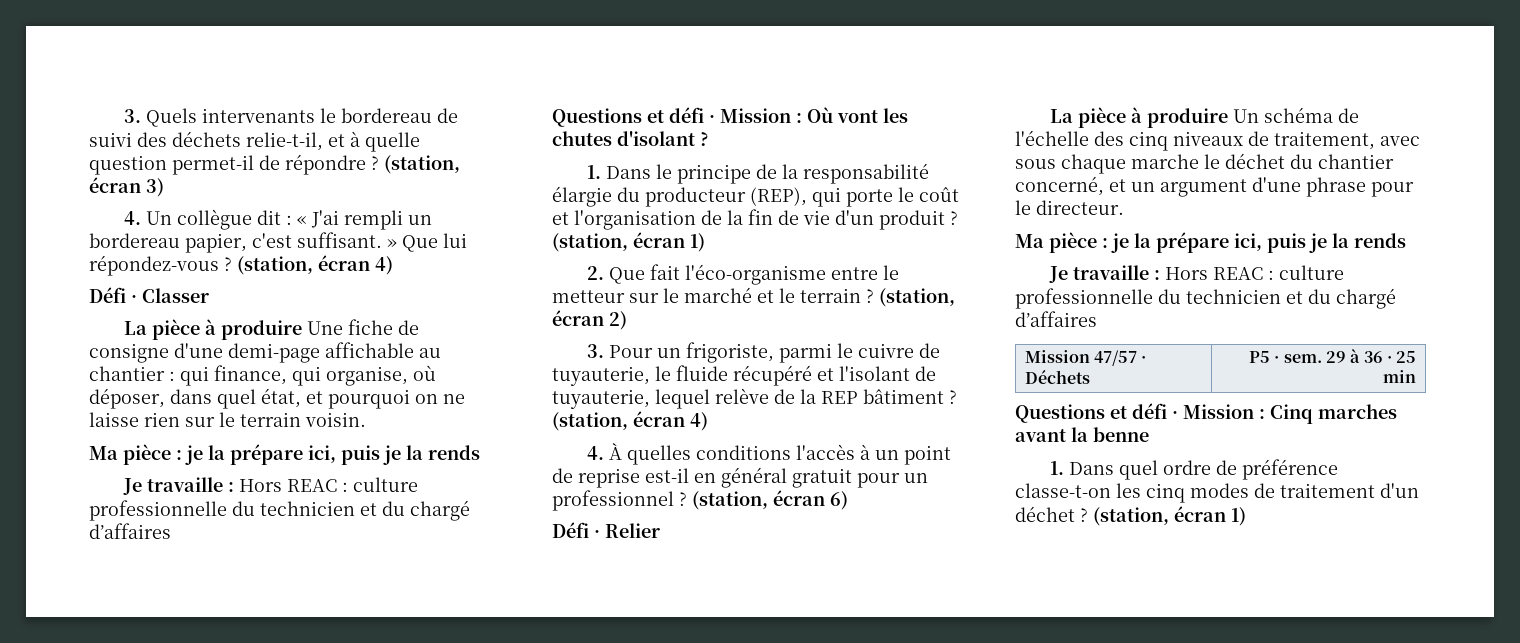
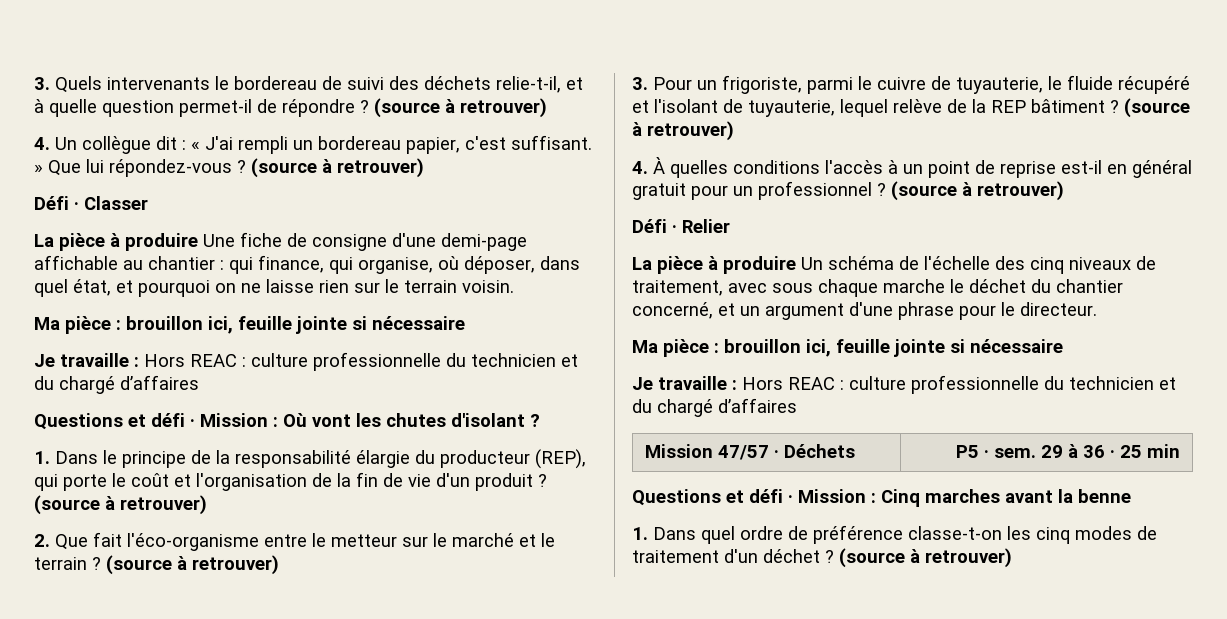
- 3. Quels intervenants le bordereau de suivi des déchets relie-t-il, et à quelle question permet-il de répondre ? (station, écran 3)
+ 3. Quels intervenants le bordereau de suivi des déchets relie-t-il, et à quelle question permet-il de répondre ? (source à retrouver)
- 4. Un collègue dit : « J'ai rempli un bordereau papier, c'est suffisant. » Que lui répondez-vous ? (station, écran 4)
+ 4. Un collègue dit : « J'ai rempli un bordereau papier, c'est suffisant. » Que lui répondez-vous ? (source à retrouver)
  La pièce à produire Une fiche de consigne d'une demi-page affichable au chantier : qui finance, qui organise, où déposer, dans quel état, et pourquoi on ne laisse rien sur le terrain voisin.
- Ma pièce : je la prépare ici, puis je la rends
+ Ma pièce : brouillon ici, feuille jointe si nécessaire
- 1. Dans le principe de la responsabilité élargie du producteur (REP), qui porte le coût et l'organisation de la fin de vie d'un produit ? (station, écran 1)
+ 1. Dans le principe de la responsabilité élargie du producteur (REP), qui porte le coût et l'organisation de la fin de vie d'un produit ? (source à retrouver)
- 2. Que fait l'éco-organisme entre le metteur sur le marché et le terrain ? (station, écran 2)
+ 2. Que fait l'éco-organisme entre le metteur sur le marché et le terrain ? (source à retrouver)
- 3. Pour un frigoriste, parmi le cuivre de tuyauterie, le fluide récupéré et l'isolant de tuyauterie, lequel relève de la REP bâtiment ? (station, écran 4)
+ 3. Pour un frigoriste, parmi le cuivre de tuyauterie, le fluide récupéré et l'isolant de tuyauterie, lequel relève de la REP bâtiment ? (source à retrouver)
- 4. À quelles conditions l'accès à un point de reprise est-il en général gratuit pour un professionnel ? (station, écran 6)
+ 4. À quelles conditions l'accès à un point de reprise est-il en général gratuit pour un professionnel ? (source à retrouver)
  La pièce à produire Un schéma de l'échelle des cinq niveaux de traitement, avec sous chaque marche le déchet du chantier concerné, et un argument d'une phrase pour le directeur.
- Ma pièce : je la prépare ici, puis je la rends
+ Ma pièce : brouillon ici, feuille jointe si nécessaire
- 1. Dans quel ordre de préférence classe-t-on les cinq modes de traitement d'un déchet ? (station, écran 1)
+ 1. Dans quel ordre de préférence classe-t-on les cinq modes de traitement d'un déchet ? (source à retrouver)

